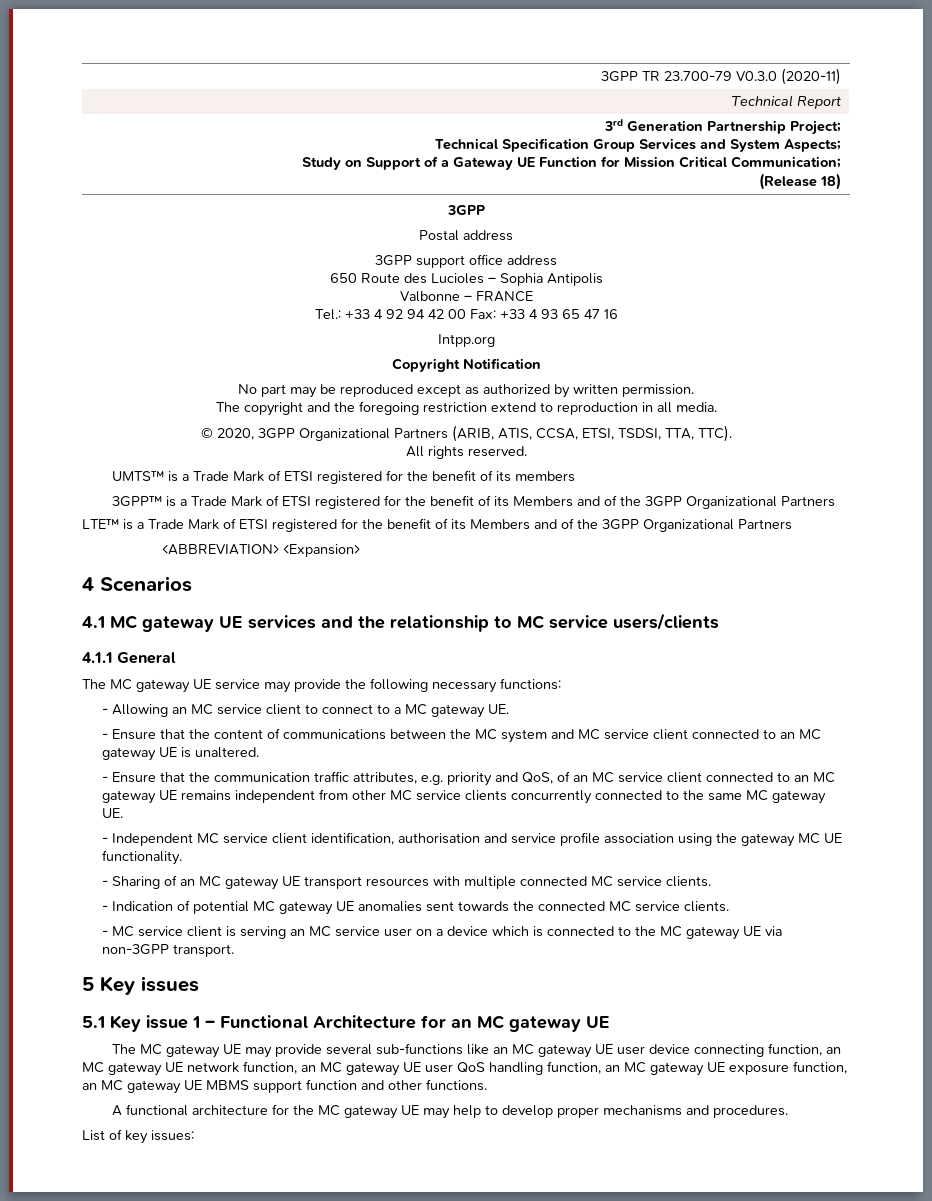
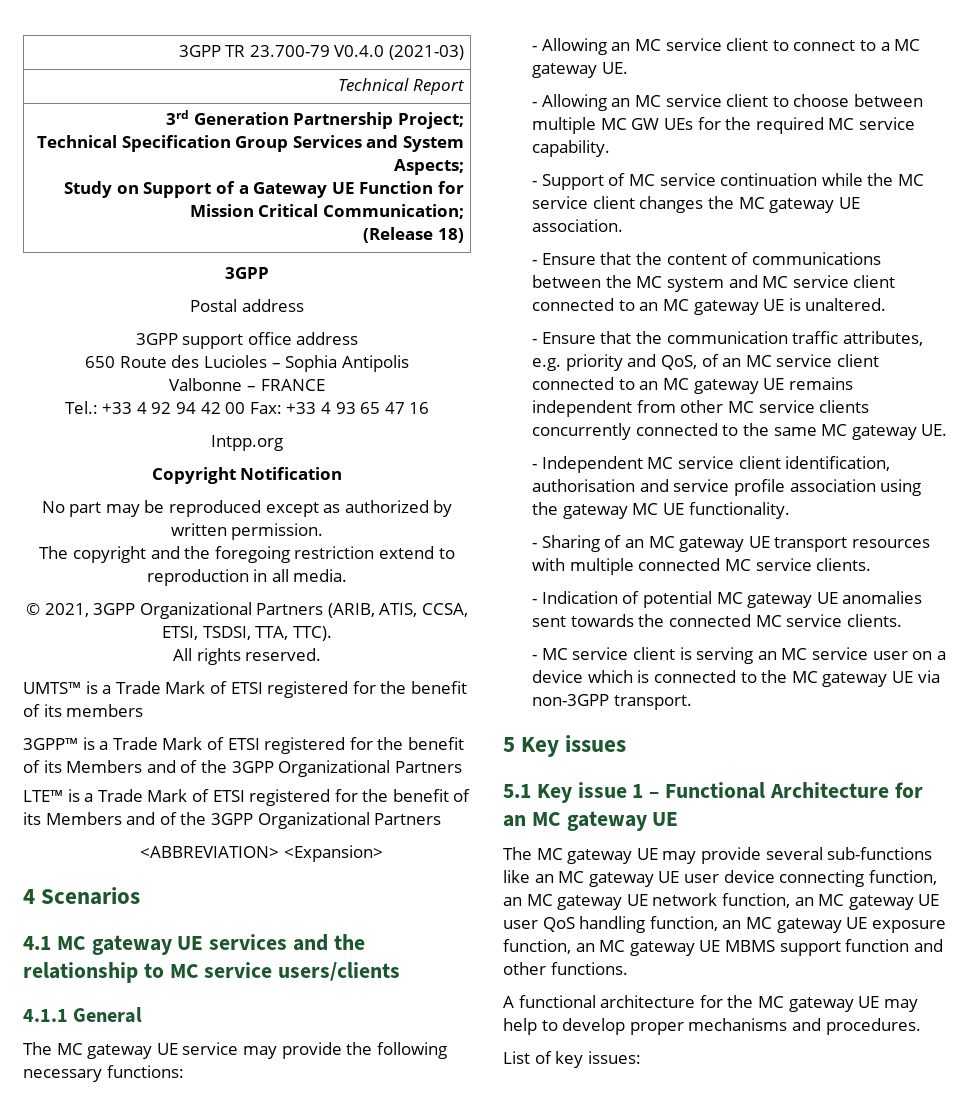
- 3GPP TR 23.700-79 V0.3.0 (2020-11)
+ 3GPP TR 23.700-79 V0.4.0 (2021-03)
- © 2020, 3GPP Organizational Partners (ARIB, ATIS, CCSA, ETSI, TSDSI, TTA, TTC).
+ © 2021, 3GPP Organizational Partners (ARIB, ATIS, CCSA, ETSI, TSDSI, TTA, TTC).
+ - Allowing an MC service client to choose between multiple MC GW UEs for the required MC service capability.
+ - Support of MC service continuation while the MC service client changes the MC gateway UE association.

